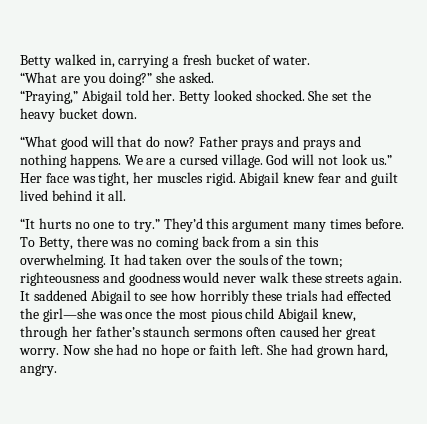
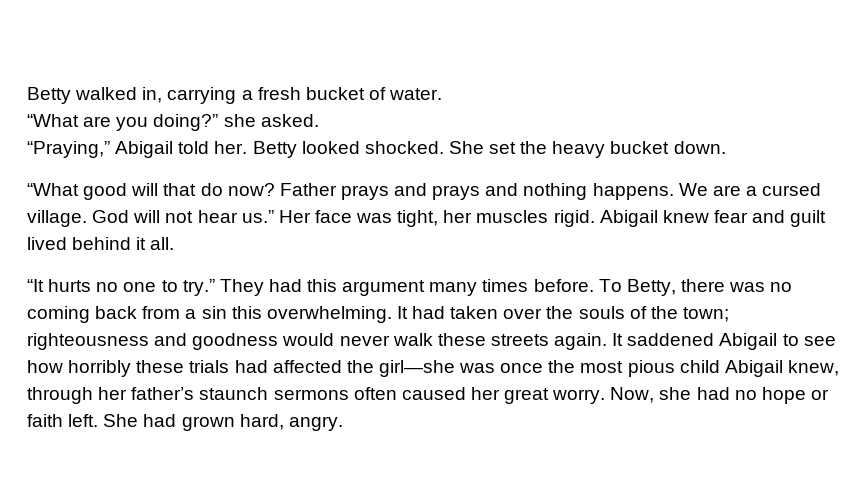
- God will not look us.”
+ God will not hear us.”
- They’d this argument many times before.
+ They had this argument many times before.
- It saddened Abigail to see how horribly these trials had effected the girl—she was once the most pious child Abigail knew, through her father’s staunch sermons often caused her great worry.
+ It saddened Abigail to see how horribly these trials had affected the girl—she was once the most pious child Abigail knew, through her father’s staunch sermons often caused her great worry.
- Now she had no hope or faith left.
+ Now, she had no hope or faith left.

